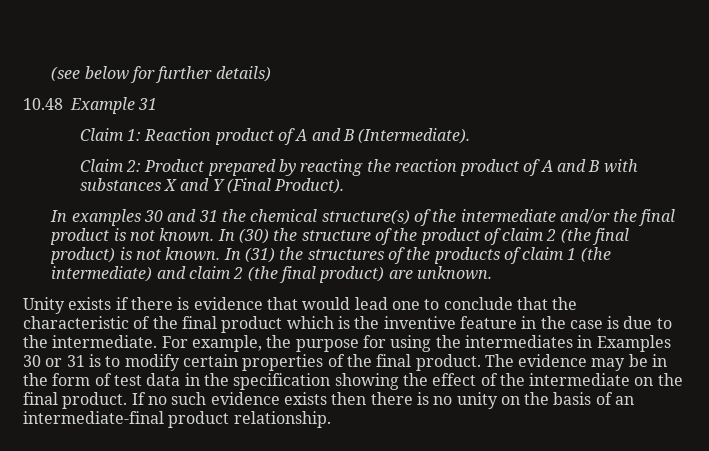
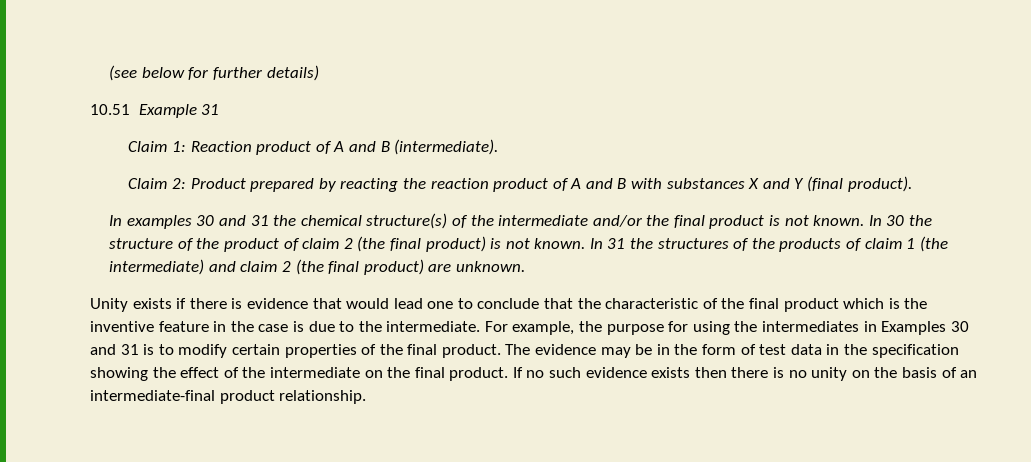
- 10.48 Example 31
+ 10.51 Example 31
- Claim 1: Reaction product of A and B (Intermediate).
+ Claim 1: Reaction product of A and B (intermediate).
- Claim 2: Product prepared by reacting the reaction product of A and B with substances X and Y (Final Product).
+ Claim 2: Product prepared by reacting the reaction product of A and B with substances X and Y (final product).
- In (30) the structure of the product of claim 2 (the final product) is not known.
+ In 30 the structure of the product of claim 2 (the final product) is not known.
- In (31) the structures of the products of claim 1 (the intermediate) and claim 2 (the final product) are unknown.
+ In 31 the structures of the products of claim 1 (the intermediate) and claim 2 (the final product) are unknown.
- For example, the purpose for using the intermediates in Examples 30 or 31 is to modify certain properties of the final product.
+ For example, the purpose for using the intermediates in Examples 30 and 31 is to modify certain properties of the final product.

